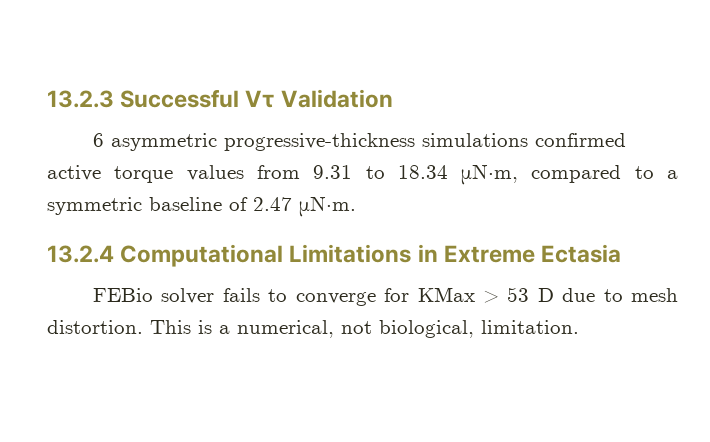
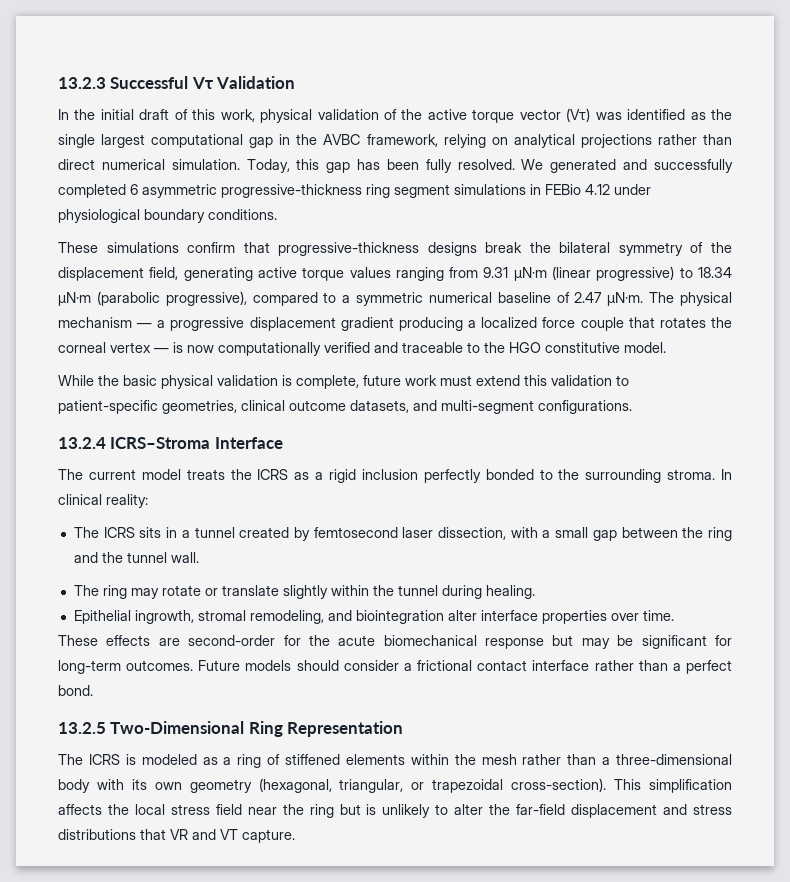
- 6 asymmetric progressive-thickness simulations confirmed active torque values from 9.31 to 18.34 μN·m, compared to a symmetric baseline of 2.47 μN·m.
- 13.2.4 Computational Limitations in Extreme Ectasia
- FEBio solver fails to converge for KMax > 53 D due to mesh distortion. This is a numerical, not biological, limitation.
+ In the initial draft of this work, physical validation of the active torque vector (Vτ) was identified as the single largest computational gap in the AVBC framework, relying on analytical projections rather than direct numerical simulation. Today, this gap has been fully resolved. We generated and successfully completed 6 asymmetric progressive-thickness ring segment simulations in FEBio 4.12 under physiological boundary conditions.
+ These simulations confirm that progressive-thickness designs break the bilateral symmetry of the displacement field, generating active torque values ranging from 9.31 μN·m (linear progressive) to 18.34 μN·m (parabolic progressive), compared to a symmetric numerical baseline of 2.47 μN·m. The physical mechanism — a progressive displacement gradient producing a localized force couple that rotates the corneal vertex — is now computationally verified and traceable to the HGO constitutive model.
+ While the basic physical validation is complete, future work must extend this validation to patient-specific geometries, clinical outcome datasets, and multi-segment configurations.
+ 13.2.4 ICRS–Stroma Interface
+ The current model treats the ICRS as a rigid inclusion perfectly bonded to the surrounding stroma. In clinical reality:
+ The ICRS sits in a tunnel created by femtosecond laser dissection, with a small gap between the ring and the tunnel wall.
+ The ring may rotate or translate slightly within the tunnel during healing.
+ Epithelial ingrowth, stromal remodeling, and biointegration alter interface properties over time.
+ These effects are second-order for the acute biomechanical response but may be significant for long-term outcomes. Future models should consider a frictional contact interface rather than a perfect bond.
+ 13.2.5 Two-Dimensional Ring Representation
+ The ICRS is modeled as a ring of stiffened elements within the mesh rather than a three-dimensional body with its own geometry (hexagonal, triangular, or trapezoidal cross-section). This simplification affects the local stress field near the ring but is unlikely to alter the far-field displacement and stress distributions that VR and VT capture.

